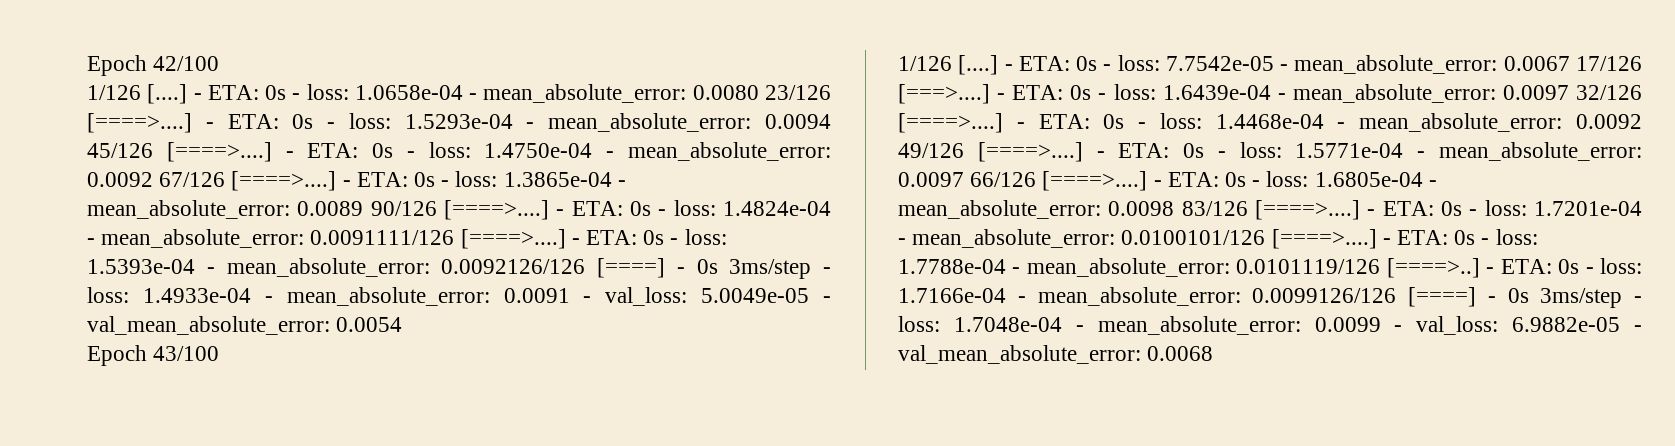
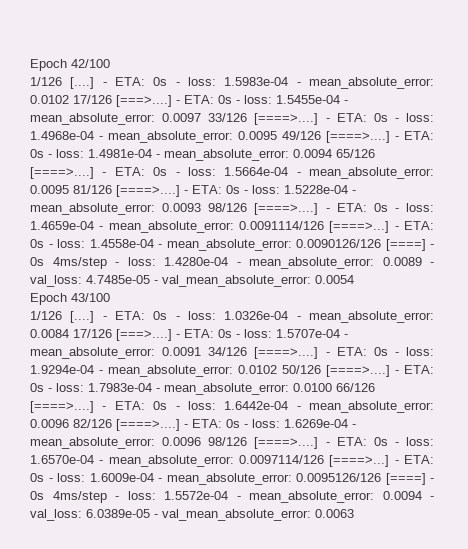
- - ETA: 0s - loss: 1.0658e-04 - mean_absolute_error: 0.0080 23/126 [====>....] - ETA: 0s - loss: 1.5293e-04 - mean_absolute_error: 0.0094 45/126 [====>....] - ETA: 0s - loss: 1.4750e-04 - mean_absolute_error: 0.0092 67/126 [====>....] - ETA: 0s - loss: 1.3865e-04 - mean_absolute_error: 0.0089 90/126 [====>....] - ETA: 0s - loss: 1.4824e-04 - mean_absolute_error: 0.0091111/126 [====>....] - ETA: 0s - loss: 1.5393e-04 - mean_absolute_error: 0.0092126/126 [====] - 0s 3ms/step - loss: 1.4933e-04 - mean_absolute_error: 0.0091 - val_loss: 5.0049e-05 - val_mean_absolute_error: 0.0054
+ - ETA: 0s - loss: 1.5983e-04 - mean_absolute_error: 0.0102 17/126 [===>....] - ETA: 0s - loss: 1.5455e-04 - mean_absolute_error: 0.0097 33/126 [====>....] - ETA: 0s - loss: 1.4968e-04 - mean_absolute_error: 0.0095 49/126 [====>....] - ETA: 0s - loss: 1.4981e-04 - mean_absolute_error: 0.0094 65/126 [====>....] - ETA: 0s - loss: 1.5664e-04 - mean_absolute_error: 0.0095 81/126 [====>....] - ETA: 0s - loss: 1.5228e-04 - mean_absolute_error: 0.0093 98/126 [====>....] - ETA: 0s - loss: 1.4659e-04 - mean_absolute_error: 0.0091114/126 [====>...] - ETA: 0s - loss: 1.4558e-04 - mean_absolute_error: 0.0090126/126 [====] - 0s 4ms/step - loss: 1.4280e-04 - mean_absolute_error: 0.0089 - val_loss: 4.7485e-05 - val_mean_absolute_error: 0.0054
- - ETA: 0s - loss: 7.7542e-05 - mean_absolute_error: 0.0067 17/126 [===>....] - ETA: 0s - loss: 1.6439e-04 - mean_absolute_error: 0.0097 32/126 [====>....] - ETA: 0s - loss: 1.4468e-04 - mean_absolute_error: 0.0092 49/126 [====>....] - ETA: 0s - loss: 1.5771e-04 - mean_absolute_error: 0.0097 66/126 [====>....]
+ - ETA: 0s - loss: 1.0326e-04 - mean_absolute_error: 0.0084 17/126 [===>....] - ETA: 0s - loss: 1.5707e-04 - mean_absolute_error: 0.0091 34/126 [====>....] - ETA: 0s - loss: 1.9294e-04 - mean_absolute_error: 0.0102 50/126 [====>....] - ETA: 0s - loss: 1.7983e-04 - mean_absolute_error: 0.0100 66/126 [====>....]
- - ETA: 0s - loss: 1.6805e-04 - mean_absolute_error: 0.0098 83/126 [====>....] - ETA: 0s - loss: 1.7201e-04 - mean_absolute_error: 0.0100101/126 [====>....] - ETA: 0s - loss: 1.7788e-04 - mean_absolute_error: 0.0101119/126 [====>..] - ETA: 0s - loss: 1.7166e-04 - mean_absolute_error: 0.0099126/126 [====] - 0s 3ms/step - loss: 1.7048e-04 - mean_absolute_error: 0.0099 - val_loss: 6.9882e-05 - val_mean_absolute_error: 0.0068
+ - ETA: 0s - loss: 1.6442e-04 - mean_absolute_error: 0.0096 82/126 [====>....] - ETA: 0s - loss: 1.6269e-04 - mean_absolute_error: 0.0096 98/126 [====>....] - ETA: 0s - loss: 1.6570e-04 - mean_absolute_error: 0.0097114/126 [====>...] - ETA: 0s - loss: 1.6009e-04 - mean_absolute_error: 0.0095126/126 [====] - 0s 4ms/step - loss: 1.5572e-04 - mean_absolute_error: 0.0094 - val_loss: 6.0389e-05 - val_mean_absolute_error: 0.0063

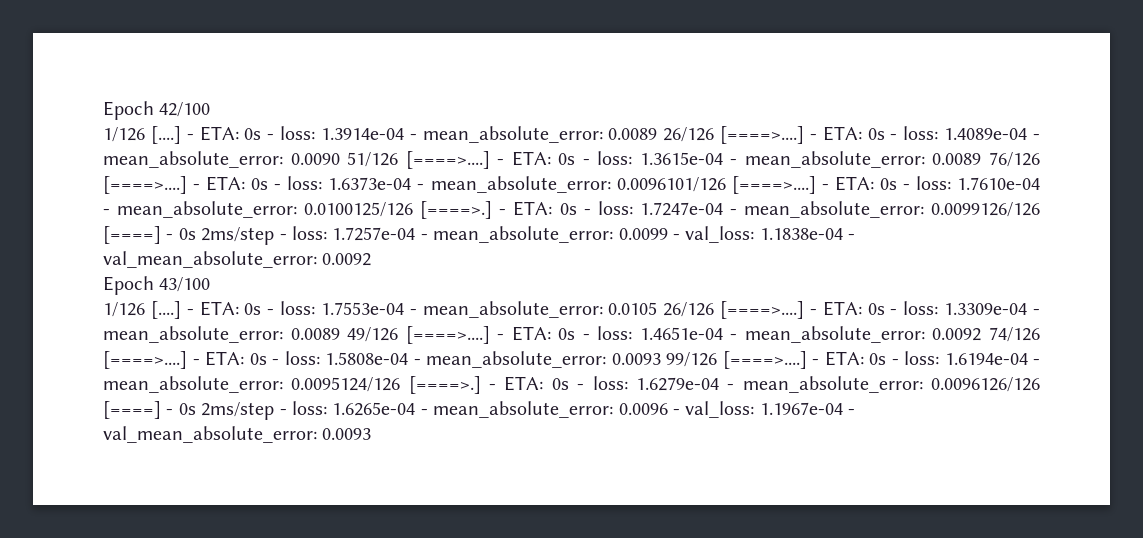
- - ETA: 0s - loss: 1.5983e-04 - mean_absolute_error: 0.0102 17/126 [===>....] - ETA: 0s - loss: 1.5455e-04 - mean_absolute_error: 0.0097 33/126 [====>....] - ETA: 0s - loss: 1.4968e-04 - mean_absolute_error: 0.0095 49/126 [====>....] - ETA: 0s - loss: 1.4981e-04 - mean_absolute_error: 0.0094 65/126 [====>....] - ETA: 0s - loss: 1.5664e-04 - mean_absolute_error: 0.0095 81/126 [====>....] - ETA: 0s - loss: 1.5228e-04 - mean_absolute_error: 0.0093 98/126 [====>....] - ETA: 0s - loss: 1.4659e-04 - mean_absolute_error: 0.0091114/126 [====>...] - ETA: 0s - loss: 1.4558e-04 - mean_absolute_error: 0.0090126/126 [====] - 0s 4ms/step - loss: 1.4280e-04 - mean_absolute_error: 0.0089 - val_loss: 4.7485e-05 - val_mean_absolute_error: 0.0054
+ - ETA: 0s - loss: 1.3914e-04 - mean_absolute_error: 0.0089 26/126 [====>....] - ETA: 0s - loss: 1.4089e-04 - mean_absolute_error: 0.0090 51/126 [====>....] - ETA: 0s - loss: 1.3615e-04 - mean_absolute_error: 0.0089 76/126 [====>....] - ETA: 0s - loss: 1.6373e-04 - mean_absolute_error: 0.0096101/126 [====>....] - ETA: 0s - loss: 1.7610e-04 - mean_absolute_error: 0.0100125/126 [====>.] - ETA: 0s - loss: 1.7247e-04 - mean_absolute_error: 0.0099126/126 [====] - 0s 2ms/step - loss: 1.7257e-04 - mean_absolute_error: 0.0099 - val_loss: 1.1838e-04 - val_mean_absolute_error: 0.0092
- - ETA: 0s - loss: 1.0326e-04 - mean_absolute_error: 0.0084 17/126 [===>....] - ETA: 0s - loss: 1.5707e-04 - mean_absolute_error: 0.0091 34/126 [====>....] - ETA: 0s - loss: 1.9294e-04 - mean_absolute_error: 0.0102 50/126 [====>....] - ETA: 0s - loss: 1.7983e-04 - mean_absolute_error: 0.0100 66/126 [====>....] - ETA: 0s - loss: 1.6442e-04 - mean_absolute_error: 0.0096 82/126 [====>....] - ETA: 0s - loss: 1.6269e-04 - mean_absolute_error: 0.0096 98/126 [====>....] - ETA: 0s - loss: 1.6570e-04 - mean_absolute_error: 0.0097114/126 [====>...] - ETA: 0s - loss: 1.6009e-04 - mean_absolute_error: 0.0095126/126 [====] - 0s 4ms/step - loss: 1.5572e-04 - mean_absolute_error: 0.0094 - val_loss: 6.0389e-05 - val_mean_absolute_error: 0.0063
+ - ETA: 0s - loss: 1.7553e-04 - mean_absolute_error: 0.0105 26/126 [====>....] - ETA: 0s - loss: 1.3309e-04 - mean_absolute_error: 0.0089 49/126 [====>....] - ETA: 0s - loss: 1.4651e-04 - mean_absolute_error: 0.0092 74/126 [====>....] - ETA: 0s - loss: 1.5808e-04 - mean_absolute_error: 0.0093 99/126 [====>....] - ETA: 0s - loss: 1.6194e-04 - mean_absolute_error: 0.0095124/126 [====>.] - ETA: 0s - loss: 1.6279e-04 - mean_absolute_error: 0.0096126/126 [====] - 0s 2ms/step - loss: 1.6265e-04 - mean_absolute_error: 0.0096 - val_loss: 1.1967e-04 - val_mean_absolute_error: 0.0093

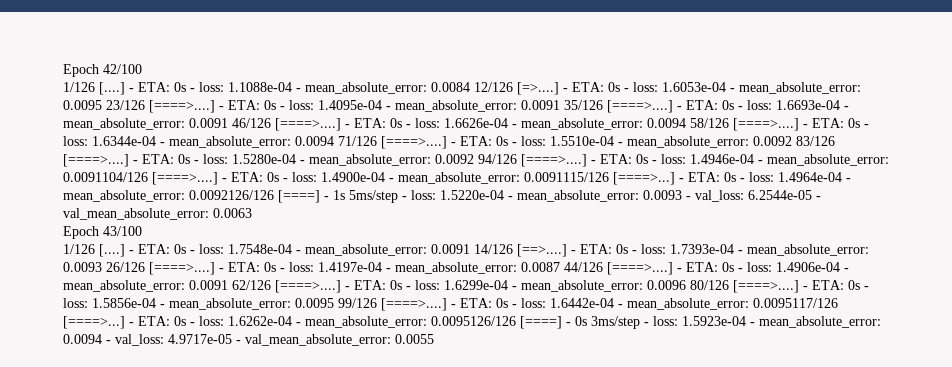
- - ETA: 0s - loss: 1.3914e-04 - mean_absolute_error: 0.0089 26/126 [====>....] - ETA: 0s - loss: 1.4089e-04 - mean_absolute_error: 0.0090 51/126 [====>....] - ETA: 0s - loss: 1.3615e-04 - mean_absolute_error: 0.0089 76/126 [====>....] - ETA: 0s - loss: 1.6373e-04 - mean_absolute_error: 0.0096101/126 [====>....] - ETA: 0s - loss: 1.7610e-04 - mean_absolute_error: 0.0100125/126 [====>.] - ETA: 0s - loss: 1.7247e-04 - mean_absolute_error: 0.0099126/126 [====] - 0s 2ms/step - loss: 1.7257e-04 - mean_absolute_error: 0.0099 - val_loss: 1.1838e-04 - val_mean_absolute_error: 0.0092
+ - ETA: 0s - loss: 1.1088e-04 - mean_absolute_error: 0.0084 12/126 [=>....] - ETA: 0s - loss: 1.6053e-04 - mean_absolute_error: 0.0095 23/126 [====>....] - ETA: 0s - loss: 1.4095e-04 - mean_absolute_error: 0.0091 35/126 [====>....] - ETA: 0s - loss: 1.6693e-04 - mean_absolute_error: 0.0091 46/126 [====>....] - ETA: 0s - loss: 1.6626e-04 - mean_absolute_error: 0.0094 58/126 [====>....] - ETA: 0s - loss: 1.6344e-04 - mean_absolute_error: 0.0094 71/126 [====>....] - ETA: 0s - loss: 1.5510e-04 - mean_absolute_error: 0.0092 83/126 [====>....] - ETA: 0s - loss: 1.5280e-04 - mean_absolute_error: 0.0092 94/126 [====>....] - ETA: 0s - loss: 1.4946e-04 - mean_absolute_error: 0.0091104/126 [====>....] - ETA: 0s - loss: 1.4900e-04 - mean_absolute_error: 0.0091115/126 [====>...] - ETA: 0s - loss: 1.4964e-04 - mean_absolute_error: 0.0092126/126 [====] - 1s 5ms/step - loss: 1.5220e-04 - mean_absolute_error: 0.0093 - val_loss: 6.2544e-05 - val_mean_absolute_error: 0.0063
- - ETA: 0s - loss: 1.7553e-04 - mean_absolute_error: 0.0105 26/126 [====>....] - ETA: 0s - loss: 1.3309e-04 - mean_absolute_error: 0.0089 49/126 [====>....] - ETA: 0s - loss: 1.4651e-04 - mean_absolute_error: 0.0092 74/126 [====>....] - ETA: 0s - loss: 1.5808e-04 - mean_absolute_error: 0.0093 99/126 [====>....]
+ - ETA: 0s - loss: 1.7548e-04 - mean_absolute_error: 0.0091 14/126 [==>....] - ETA: 0s - loss: 1.7393e-04 - mean_absolute_error: 0.0093 26/126 [====>....] - ETA: 0s - loss: 1.4197e-04 - mean_absolute_error: 0.0087 44/126 [====>....] - ETA: 0s - loss: 1.4906e-04 - mean_absolute_error: 0.0091 62/126 [====>....] - ETA: 0s - loss: 1.6299e-04 - mean_absolute_error: 0.0096 80/126 [====>....] - ETA: 0s - loss: 1.5856e-04 - mean_absolute_error: 0.0095 99/126 [====>....]
- - ETA: 0s - loss: 1.6194e-04 - mean_absolute_error: 0.0095124/126 [====>.] - ETA: 0s - loss: 1.6279e-04 - mean_absolute_error: 0.0096126/126 [====] - 0s 2ms/step - loss: 1.6265e-04 - mean_absolute_error: 0.0096 - val_loss: 1.1967e-04 - val_mean_absolute_error: 0.0093
+ - ETA: 0s - loss: 1.6442e-04 - mean_absolute_error: 0.0095117/126 [====>...] - ETA: 0s - loss: 1.6262e-04 - mean_absolute_error: 0.0095126/126 [====] - 0s 3ms/step - loss: 1.5923e-04 - mean_absolute_error: 0.0094 - val_loss: 4.9717e-05 - val_mean_absolute_error: 0.0055

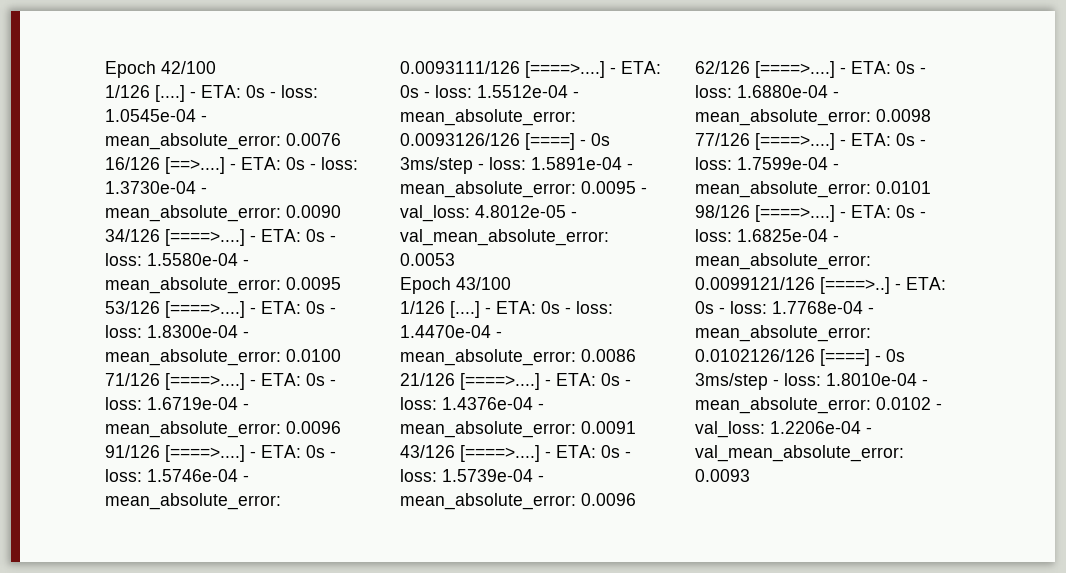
- - ETA: 0s - loss: 1.1088e-04 - mean_absolute_error: 0.0084 12/126 [=>....] - ETA: 0s - loss: 1.6053e-04 - mean_absolute_error: 0.0095 23/126 [====>....] - ETA: 0s - loss: 1.4095e-04 - mean_absolute_error: 0.0091 35/126 [====>....] - ETA: 0s - loss: 1.6693e-04 - mean_absolute_error: 0.0091 46/126 [====>....] - ETA: 0s - loss: 1.6626e-04 - mean_absolute_error: 0.0094 58/126 [====>....] - ETA: 0s - loss: 1.6344e-04 - mean_absolute_error: 0.0094 71/126 [====>....]
+ - ETA: 0s - loss: 1.0545e-04 - mean_absolute_error: 0.0076 16/126 [==>....] - ETA: 0s - loss: 1.3730e-04 - mean_absolute_error: 0.0090 34/126 [====>....] - ETA: 0s - loss: 1.5580e-04 - mean_absolute_error: 0.0095 53/126 [====>....] - ETA: 0s - loss: 1.8300e-04 - mean_absolute_error: 0.0100 71/126 [====>....]
- - ETA: 0s - loss: 1.5510e-04 - mean_absolute_error: 0.0092 83/126 [====>....] - ETA: 0s - loss: 1.5280e-04 - mean_absolute_error: 0.0092 94/126 [====>....] - ETA: 0s - loss: 1.4946e-04 - mean_absolute_error: 0.0091104/126 [====>....] - ETA: 0s - loss: 1.4900e-04 - mean_absolute_error: 0.0091115/126 [====>...] - ETA: 0s - loss: 1.4964e-04 - mean_absolute_error: 0.0092126/126 [====] - 1s 5ms/step - loss: 1.5220e-04 - mean_absolute_error: 0.0093 - val_loss: 6.2544e-05 - val_mean_absolute_error: 0.0063
+ - ETA: 0s - loss: 1.6719e-04 - mean_absolute_error: 0.0096 91/126 [====>....] - ETA: 0s - loss: 1.5746e-04 - mean_absolute_error: 0.0093111/126 [====>....] - ETA: 0s - loss: 1.5512e-04 - mean_absolute_error: 0.0093126/126 [====] - 0s 3ms/step - loss: 1.5891e-04 - mean_absolute_error: 0.0095 - val_loss: 4.8012e-05 - val_mean_absolute_error: 0.0053
- - ETA: 0s - loss: 1.7548e-04 - mean_absolute_error: 0.0091 14/126 [==>....] - ETA: 0s - loss: 1.7393e-04 - mean_absolute_error: 0.0093 26/126 [====>....] - ETA: 0s - loss: 1.4197e-04 - mean_absolute_error: 0.0087 44/126 [====>....] - ETA: 0s - loss: 1.4906e-04 - mean_absolute_error: 0.0091 62/126 [====>....]
+ - ETA: 0s - loss: 1.4470e-04 - mean_absolute_error: 0.0086 21/126 [====>....] - ETA: 0s - loss: 1.4376e-04 - mean_absolute_error: 0.0091 43/126 [====>....] - ETA: 0s - loss: 1.5739e-04 - mean_absolute_error: 0.0096 62/126 [====>....]
- - ETA: 0s - loss: 1.6299e-04 - mean_absolute_error: 0.0096 80/126 [====>....] - ETA: 0s - loss: 1.5856e-04 - mean_absolute_error: 0.0095 99/126 [====>....] - ETA: 0s - loss: 1.6442e-04 - mean_absolute_error: 0.0095117/126 [====>...] - ETA: 0s - loss: 1.6262e-04 - mean_absolute_error: 0.0095126/126 [====] - 0s 3ms/step - loss: 1.5923e-04 - mean_absolute_error: 0.0094 - val_loss: 4.9717e-05 - val_mean_absolute_error: 0.0055
+ - ETA: 0s - loss: 1.6880e-04 - mean_absolute_error: 0.0098 77/126 [====>....] - ETA: 0s - loss: 1.7599e-04 - mean_absolute_error: 0.0101 98/126 [====>....] - ETA: 0s - loss: 1.6825e-04 - mean_absolute_error: 0.0099121/126 [====>..] - ETA: 0s - loss: 1.7768e-04 - mean_absolute_error: 0.0102126/126 [====] - 0s 3ms/step - loss: 1.8010e-04 - mean_absolute_error: 0.0102 - val_loss: 1.2206e-04 - val_mean_absolute_error: 0.0093

